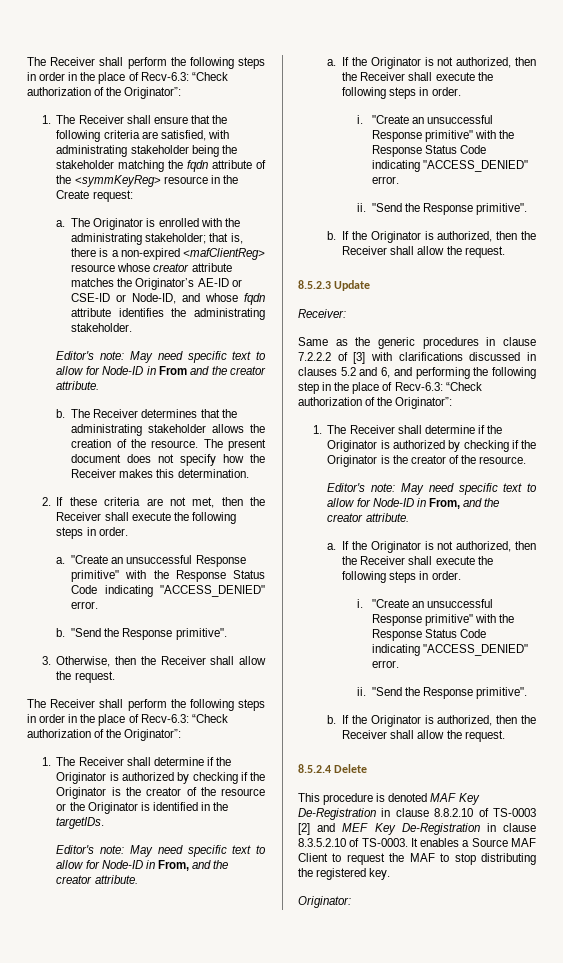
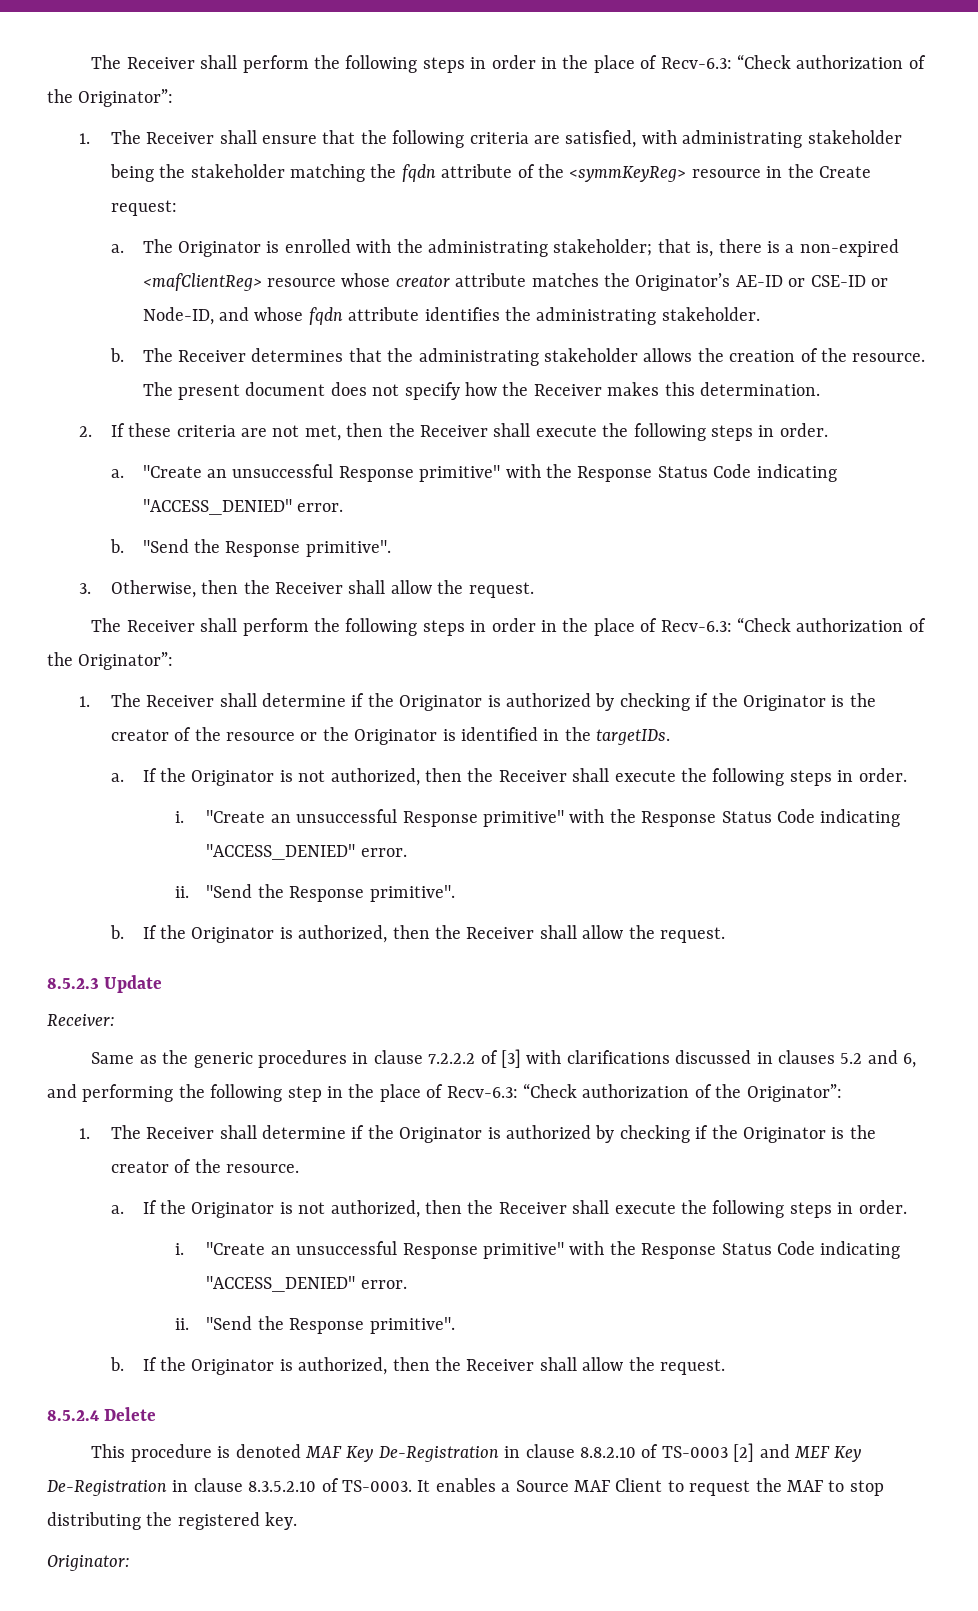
- Editor's note: May need specific text to allow for Node-ID in From and the creator attribute.
  1. The Receiver shall determine if the Originator is authorized by checking if the Originator is the creator of the resource or the Originator is identified in the targetIDs.
- Editor's note: May need specific text to allow for Node-ID in From, and the creator attribute.
  1. The Receiver shall determine if the Originator is authorized by checking if the Originator is the creator of the resource.
- Editor's note: May need specific text to allow for Node-ID in From, and the creator attribute.

